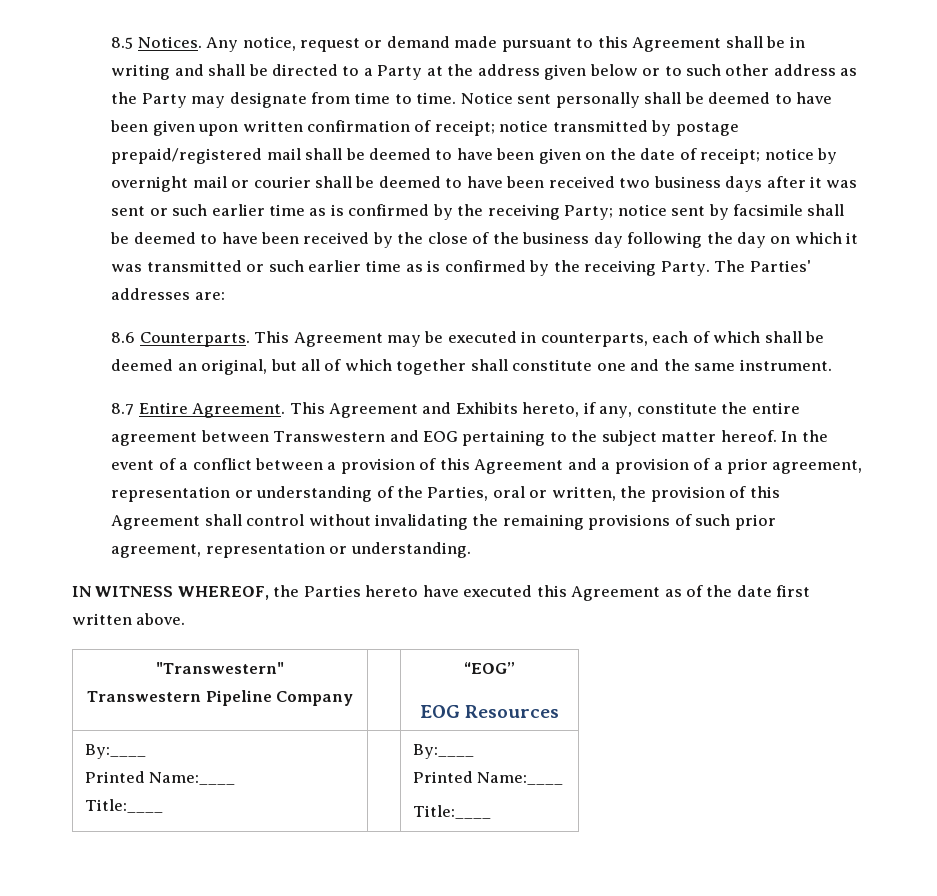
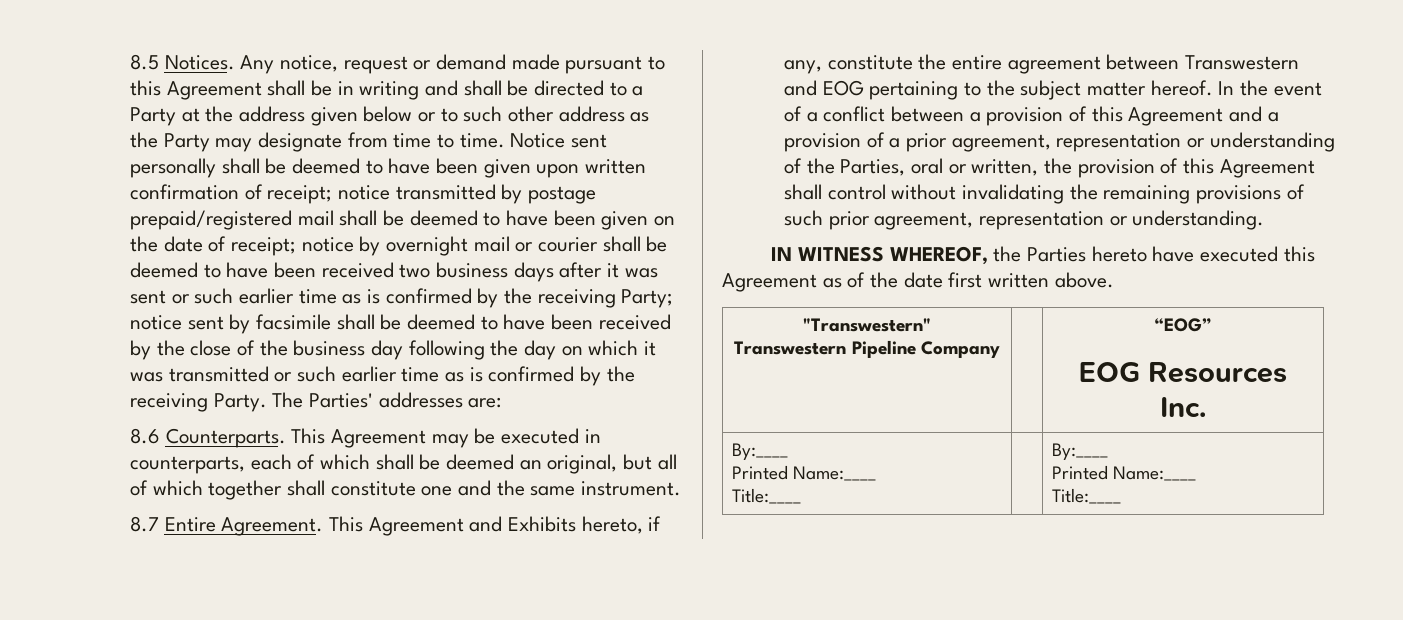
  "Transwestern"
  Transwestern Pipeline Company | | “EOG”
- EOG Resources
+ EOG Resources Inc.

